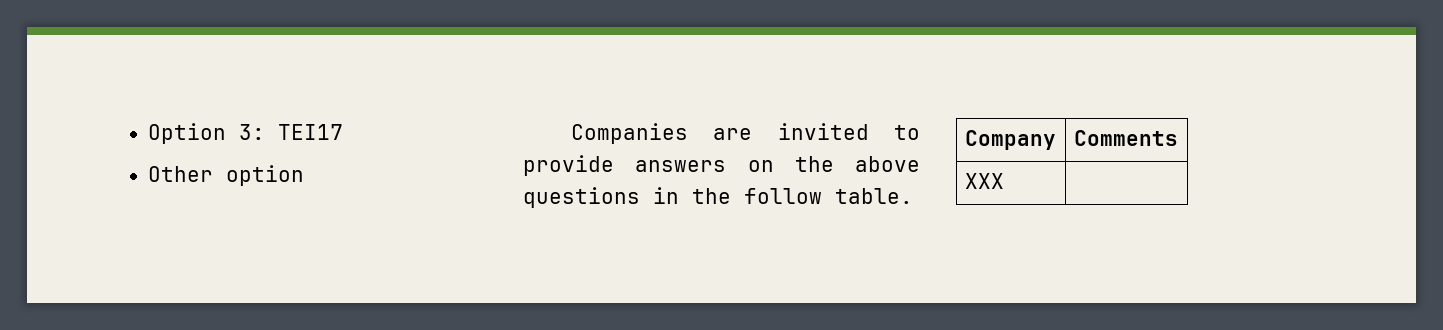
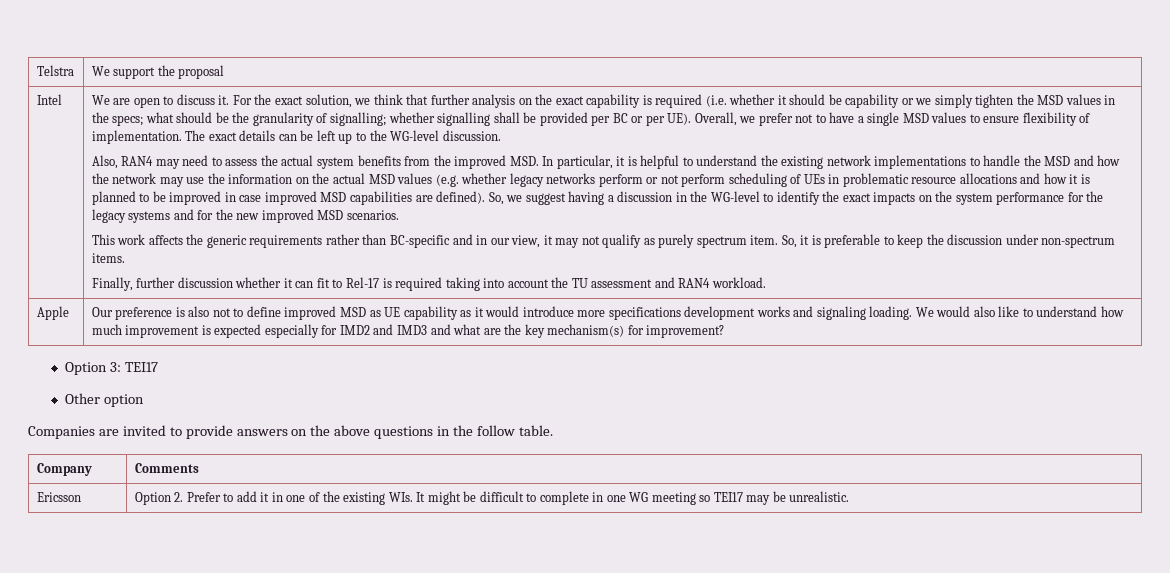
+ Telstra | We support the proposal
+ Intel | We are open to discuss it. For the exact solution, we think that further analysis on the exact capability is required (i.e. whether it should be capability or we simply tighten the MSD values in the specs; what should be the granularity of signalling; whether signalling shall be provided per BC or per UE). Overall, we prefer not to have a single MSD values to ensure flexibility of implementation. The exact details can be left up to the WG-level discussion.
+ Also, RAN4 may need to assess the actual system benefits from the improved MSD. In particular, it is helpful to understand the existing network implementations to handle the MSD and how the network may use the information on the actual MSD values (e.g. whether legacy networks perform or not perform scheduling of UEs in problematic resource allocations and how it is planned to be improved in case improved MSD capabilities are defined). So, we suggest having a discussion in the WG-level to identify the exact impacts on the system performance for the legacy systems and for the new improved MSD scenarios.
+ This work affects the generic requirements rather than BC-specific and in our view, it may not qualify as purely spectrum item. So, it is preferable to keep the discussion under non-spectrum items.
+ Finally, further discussion whether it can fit to Rel-17 is required taking into account the TU assessment and RAN4 workload.
+ Apple | Our preference is also not to define improved MSD as UE capability as it would introduce more specifications development works and signaling loading. We would also like to understand how much improvement is expected especially for IMD2 and IMD3 and what are the key mechanism(s) for improvement?
- XXX |
+ Ericsson | Option 2. Prefer to add it in one of the existing WIs. It might be difficult to complete in one WG meeting so TEI17 may be unrealistic.

